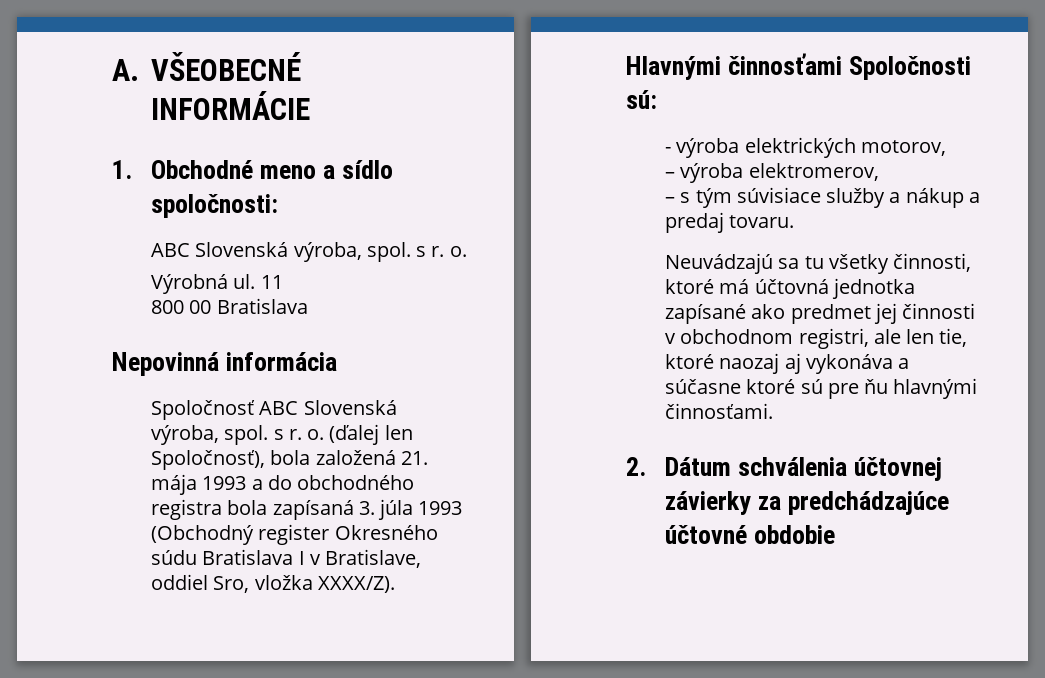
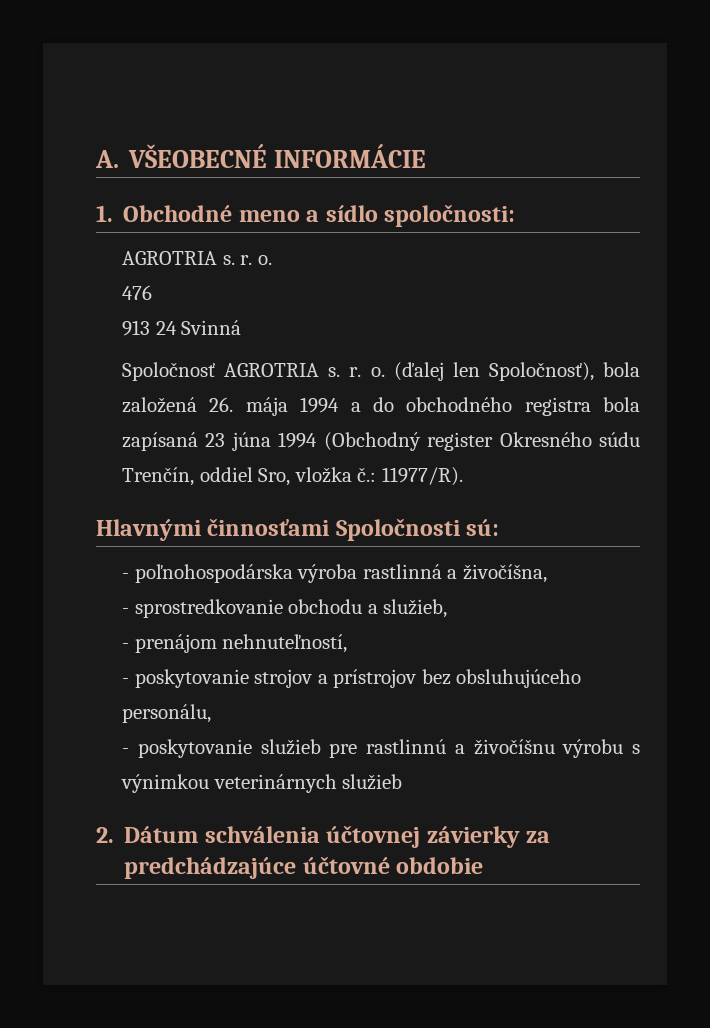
  1. Obchodné meno a sídlo spoločnosti:
- ABC Slovenská výroba, spol. s r. o.
- Výrobná ul. 11
- 800 00 Bratislava
- Nepovinná informácia
- Spoločnosť ABC Slovenská výroba, spol. s r. o.
+ AGROTRIA s. r. o.
+ 476
+ 913 24 Svinná
+ Spoločnosť AGROTRIA s. r. o.
- (ďalej len Spoločnosť), bola založená 21. mája 1993 a do obchodného registra bola zapísaná 3. júla 1993 (Obchodný register Okresného súdu Bratislava I v Bratislave, oddiel Sro, vložka XXXX/Z).
+ (ďalej len Spoločnosť), bola založená 26. mája 1994 a do obchodného registra bola zapísaná 23 júna 1994 (Obchodný register Okresného súdu Trenčín, oddiel Sro, vložka č.: 11977/R).
- - výroba elektrických motorov,
- – výroba elektromerov,
- – s tým súvisiace služby a nákup a predaj tovaru.
- Neuvádzajú sa tu všetky činnosti, ktoré má účtovná jednotka zapísané ako predmet jej činnosti v obchodnom registri, ale len tie, ktoré naozaj aj vykonáva a súčasne ktoré sú pre ňu hlavnými činnosťami.
+ - poľnohospodárska výroba rastlinná a živočíšna,
+ - sprostredkovanie obchodu a služieb,
+ - prenájom nehnuteľností,
+ - poskytovanie strojov a prístrojov bez obsluhujúceho personálu,
+ - poskytovanie služieb pre rastlinnú a živočíšnu výrobu s výnimkou veterinárnych služieb

